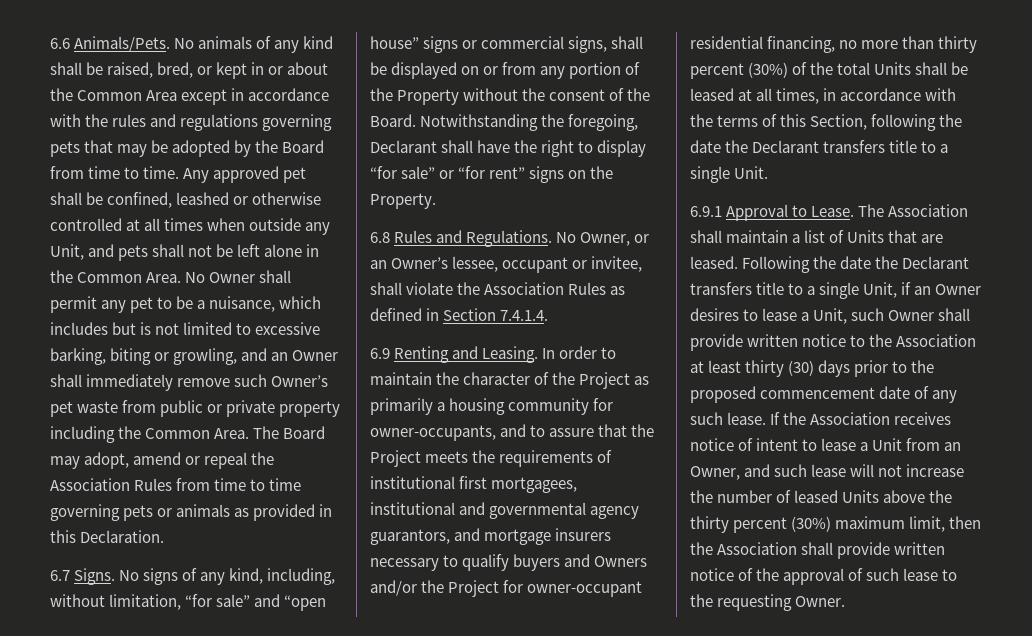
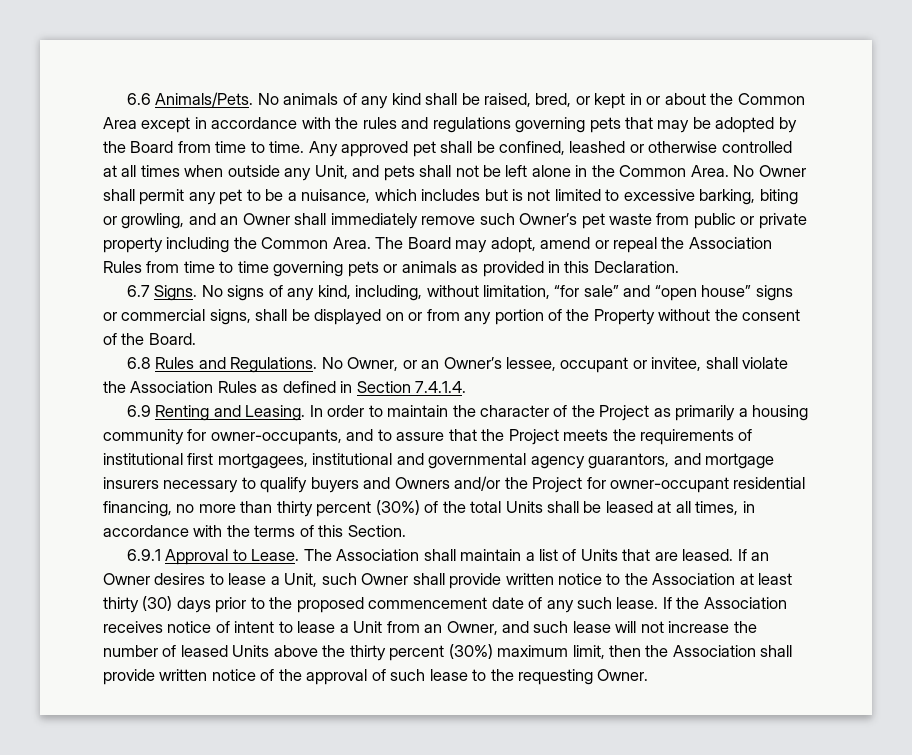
- Notwithstanding the foregoing, Declarant shall have the right to display “for sale” or “for rent” signs on the Property.
- In order to maintain the character of the Project as primarily a housing community for owner-occupants, and to assure that the Project meets the requirements of institutional first mortgagees, institutional and governmental agency guarantors, and mortgage insurers necessary to qualify buyers and Owners and/or the Project for owner-occupant residential financing, no more than thirty percent (30%) of the total Units shall be leased at all times, in accordance with the terms of this Section, following the date the Declarant transfers title to a single Unit.
+ In order to maintain the character of the Project as primarily a housing community for owner-occupants, and to assure that the Project meets the requirements of institutional first mortgagees, institutional and governmental agency guarantors, and mortgage insurers necessary to qualify buyers and Owners and/or the Project for owner-occupant residential financing, no more than thirty percent (30%) of the total Units shall be leased at all times, in accordance with the terms of this Section.
- Following the date the Declarant transfers title to a single Unit, if an Owner desires to lease a Unit, such Owner shall provide written notice to the Association at least thirty (30) days prior to the proposed commencement date of any such lease.
+ If an Owner desires to lease a Unit, such Owner shall provide written notice to the Association at least thirty (30) days prior to the proposed commencement date of any such lease.

